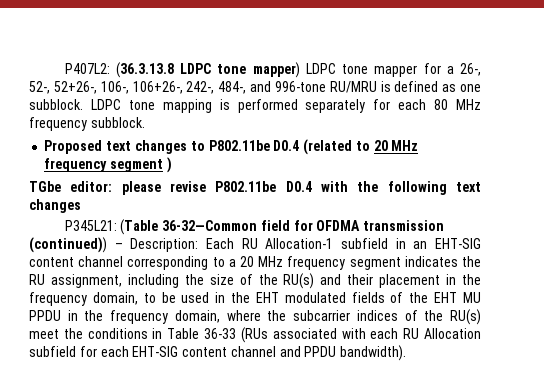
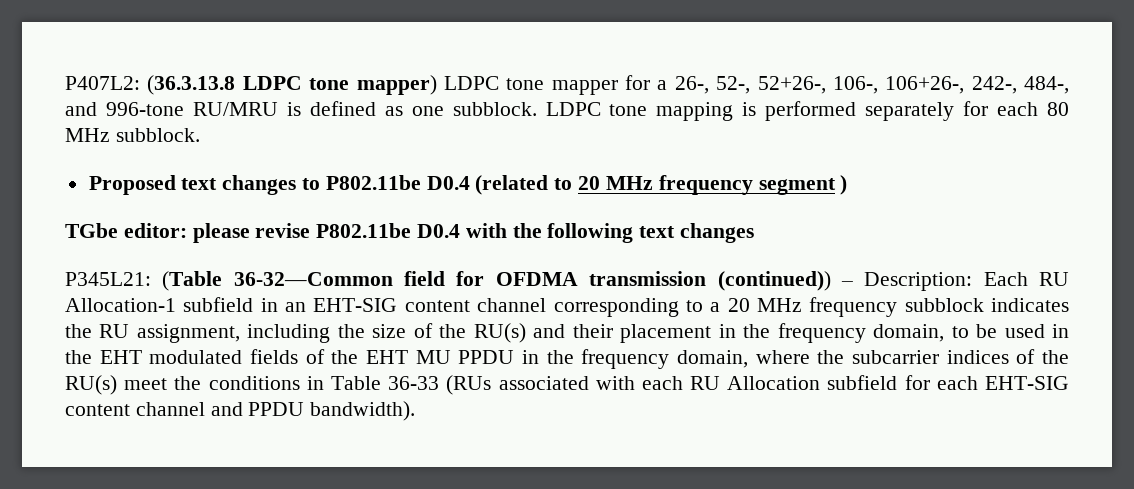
- LDPC tone mapping is performed separately for each 80 MHz frequency subblock.
+ LDPC tone mapping is performed separately for each 80 MHz subblock.
- Each RU Allocation-1 subfield in an EHT-SIG content channel corresponding to a 20 MHz frequency segment indicates the RU assignment, including the size of the RU(s) and their placement in the frequency domain, to be used in the EHT modulated fields of the EHT MU PPDU in the frequency domain, where the subcarrier indices of the RU(s) meet the conditions in Table 36-33 (RUs associated with each RU Allocation subfield for each EHT-SIG content channel and PPDU bandwidth).
+ Each RU Allocation-1 subfield in an EHT-SIG content channel corresponding to a 20 MHz frequency subblock indicates the RU assignment, including the size of the RU(s) and their placement in the frequency domain, to be used in the EHT modulated fields of the EHT MU PPDU in the frequency domain, where the subcarrier indices of the RU(s) meet the conditions in Table 36-33 (RUs associated with each RU Allocation subfield for each EHT-SIG content channel and PPDU bandwidth).

